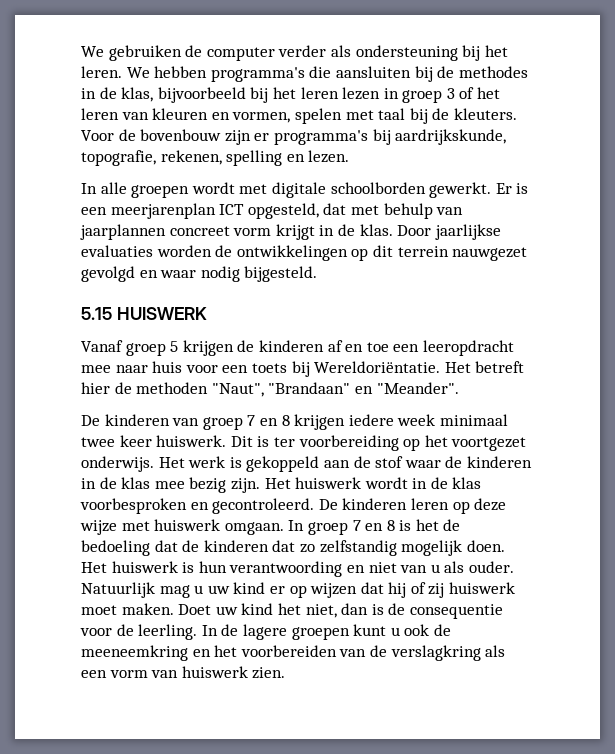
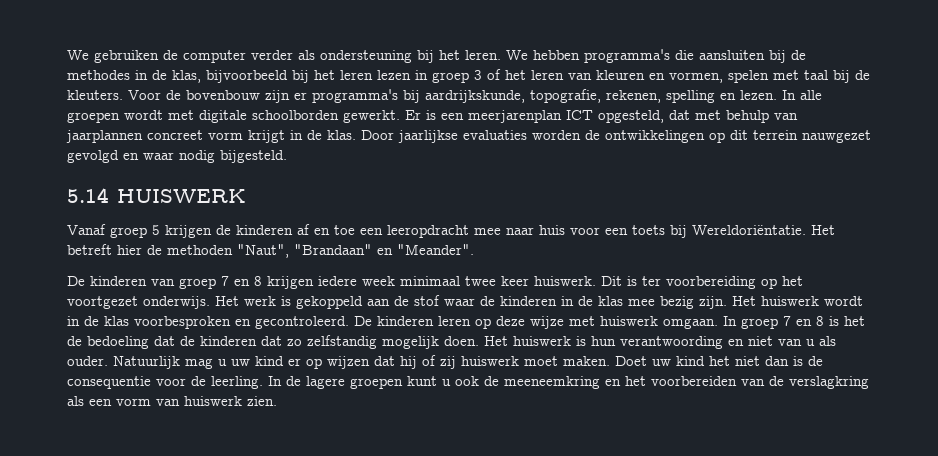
- Voor de bovenbouw zijn er programma's bij aardrijkskunde, topografie, rekenen, spelling en lezen.
- In alle groepen wordt met digitale schoolborden gewerkt.
+ Voor de bovenbouw zijn er programma's bij aardrijkskunde, topografie, rekenen, spelling en lezen. In alle groepen wordt met digitale schoolborden gewerkt.
- 5.15 HUISWERK
+ 5.14 HUISWERK
- Doet uw kind het niet, dan is de consequentie voor de leerling.
+ Doet uw kind het niet dan is de consequentie voor de leerling.

